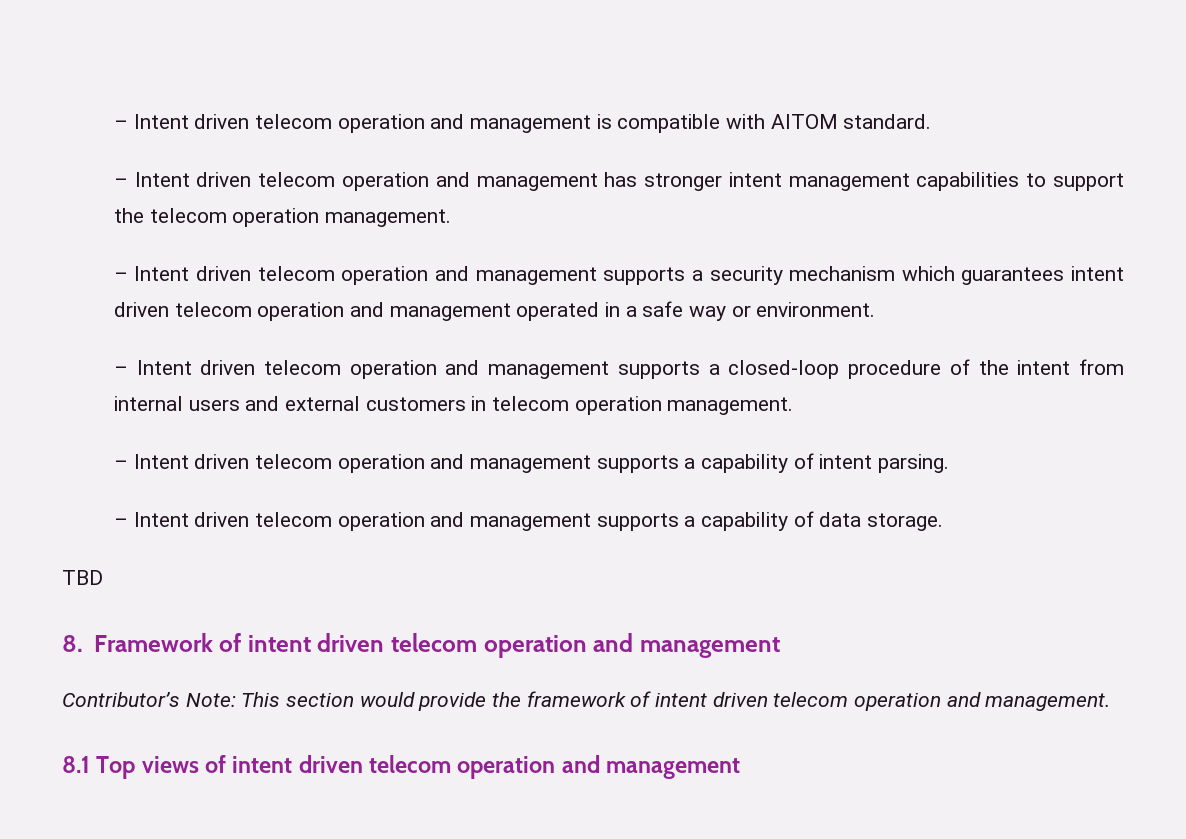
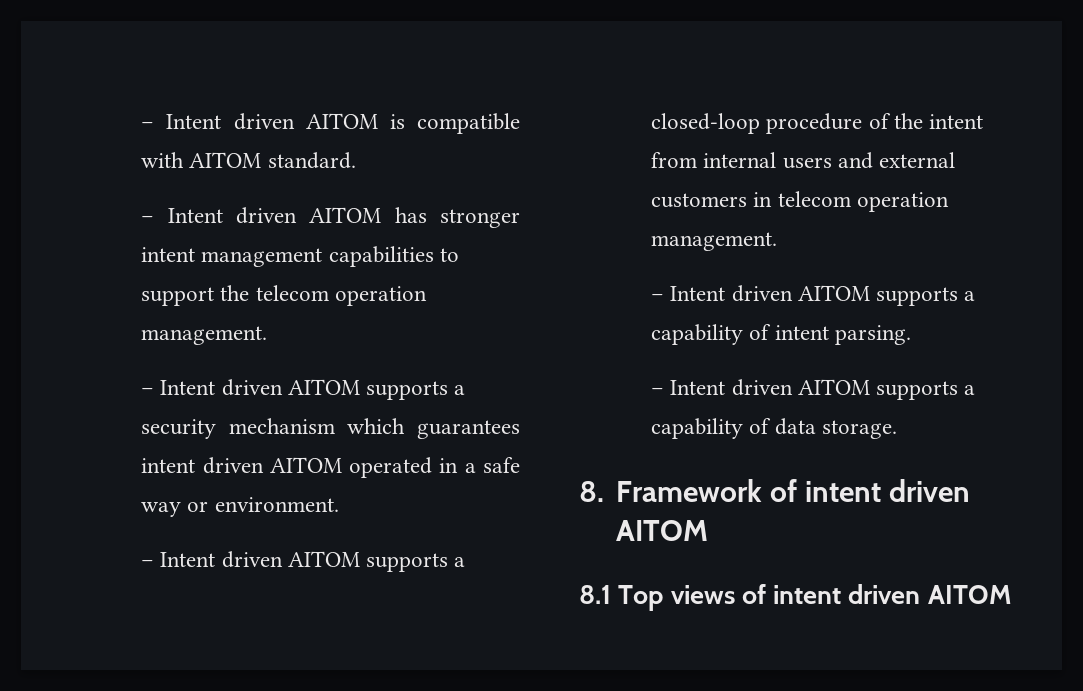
- – Intent driven telecom operation and management is compatible with AITOM standard.
+ – Intent driven AITOM is compatible with AITOM standard.
- – Intent driven telecom operation and management has stronger intent management capabilities to support the telecom operation management.
+ – Intent driven AITOM has stronger intent management capabilities to support the telecom operation management.
- – Intent driven telecom operation and management supports a security mechanism which guarantees intent driven telecom operation and management operated in a safe way or environment.
+ – Intent driven AITOM supports a security mechanism which guarantees intent driven AITOM operated in a safe way or environment.
- – Intent driven telecom operation and management supports a closed-loop procedure of the intent from internal users and external customers in telecom operation management.
+ – Intent driven AITOM supports a closed-loop procedure of the intent from internal users and external customers in telecom operation management.
- – Intent driven telecom operation and management supports a capability of intent parsing.
+ – Intent driven AITOM supports a capability of intent parsing.
- – Intent driven telecom operation and management supports a capability of data storage.
+ – Intent driven AITOM supports a capability of data storage.
- TBD
- 8. Framework of intent driven telecom operation and management
- Contributor’s Note: This section would provide the framework of intent driven telecom operation and management.
+ 8. Framework of intent driven AITOM
- 8.1 Top views of intent driven telecom operation and management
+ 8.1 Top views of intent driven AITOM

